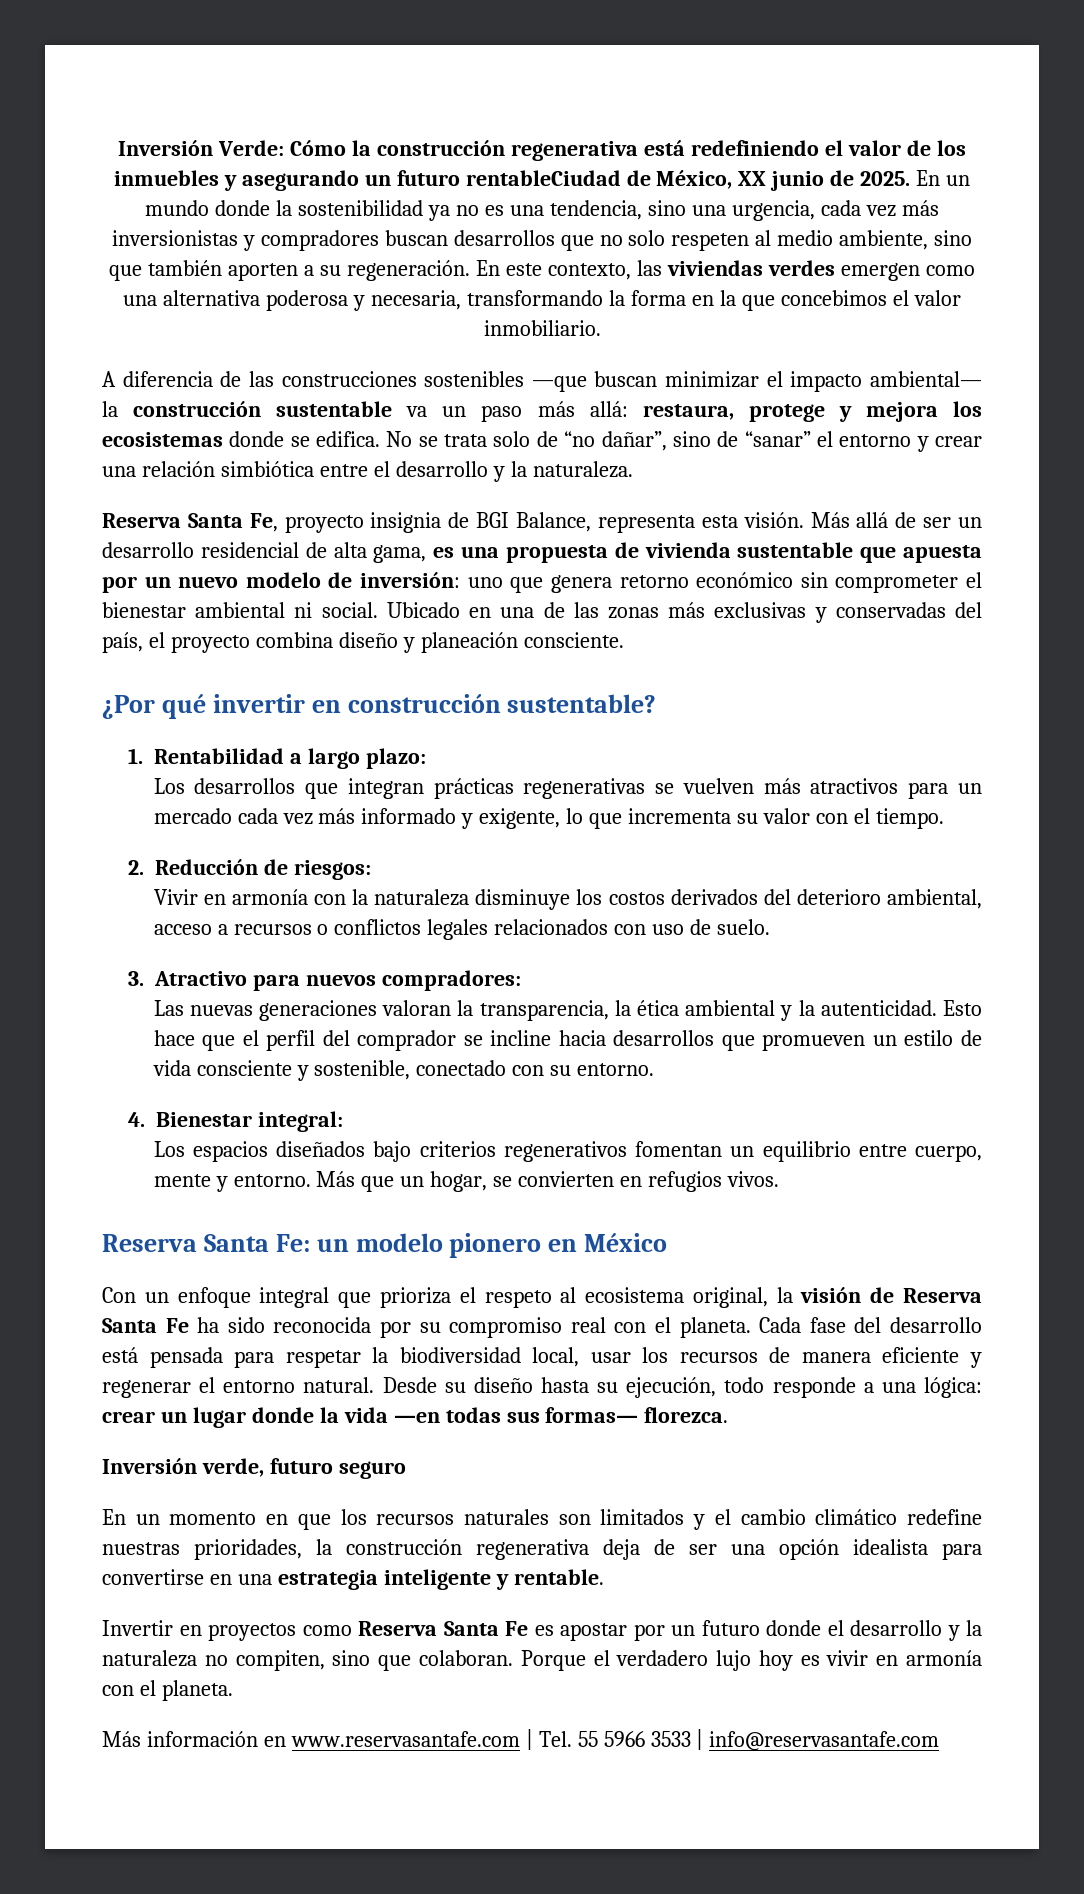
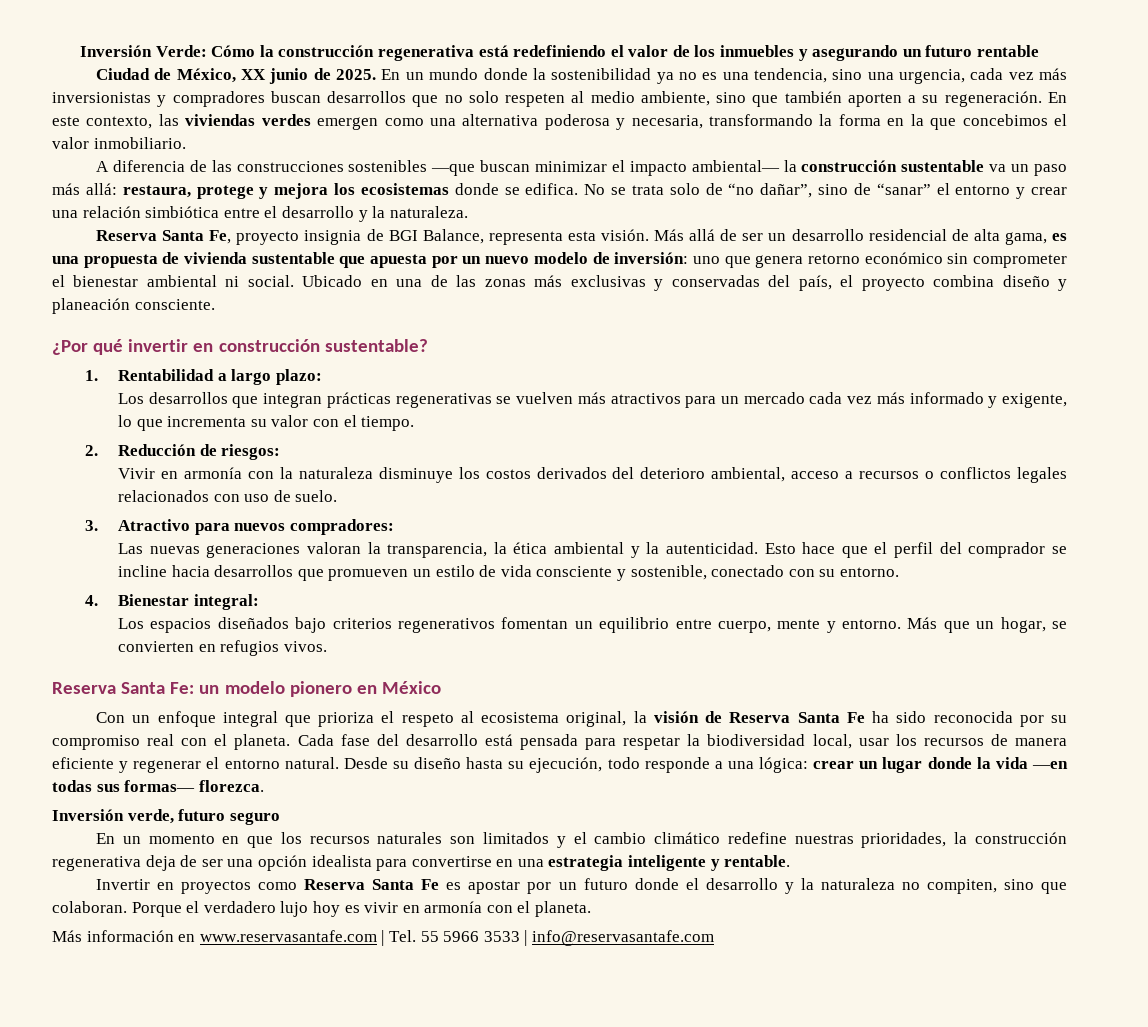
- Inversión Verde: Cómo la construcción regenerativa está redefiniendo el valor de los inmuebles y asegurando un futuro rentableCiudad de México, XX junio de 2025.
+ Inversión Verde: Cómo la construcción regenerativa está redefiniendo el valor de los inmuebles y asegurando un futuro rentable
+ Ciudad de México, XX junio de 2025.

